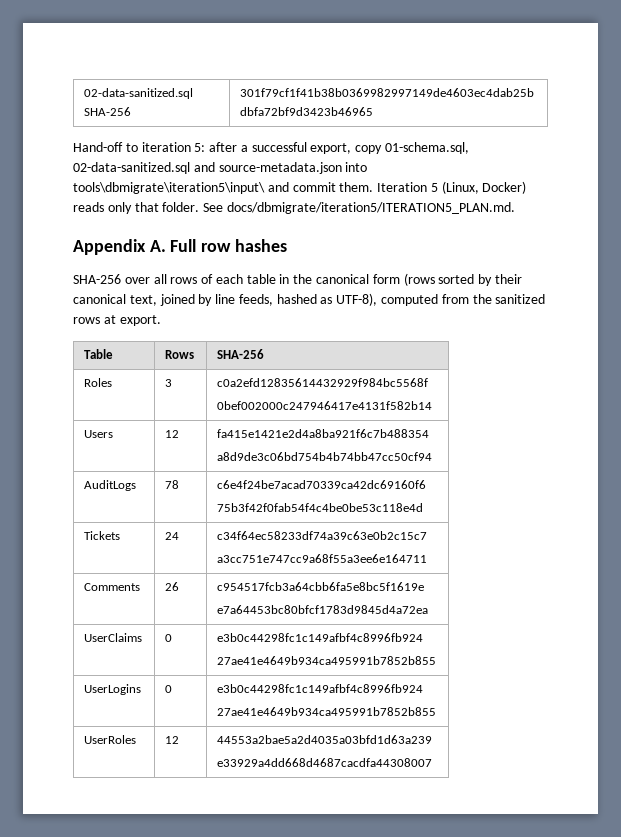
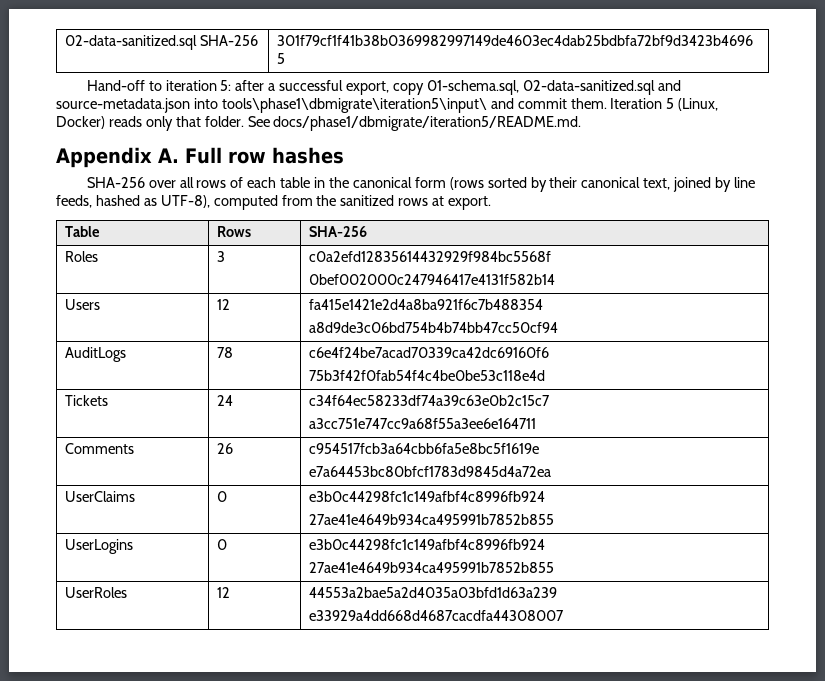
- Hand-off to iteration 5: after a successful export, copy 01-schema.sql, 02-data-sanitized.sql and source-metadata.json into tools\dbmigrate\iteration5\input\ and commit them.
+ Hand-off to iteration 5: after a successful export, copy 01-schema.sql, 02-data-sanitized.sql and source-metadata.json into tools\phase1\dbmigrate\iteration5\input\ and commit them.
- See docs/dbmigrate/iteration5/ITERATION5_PLAN.md.
+ See docs/phase1/dbmigrate/iteration5/README.md.

